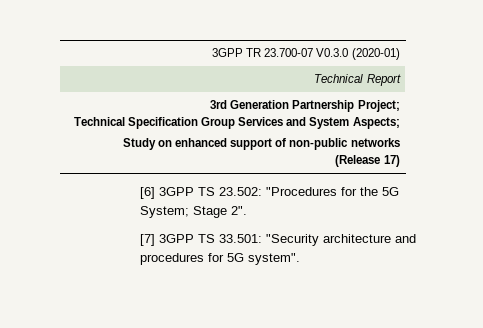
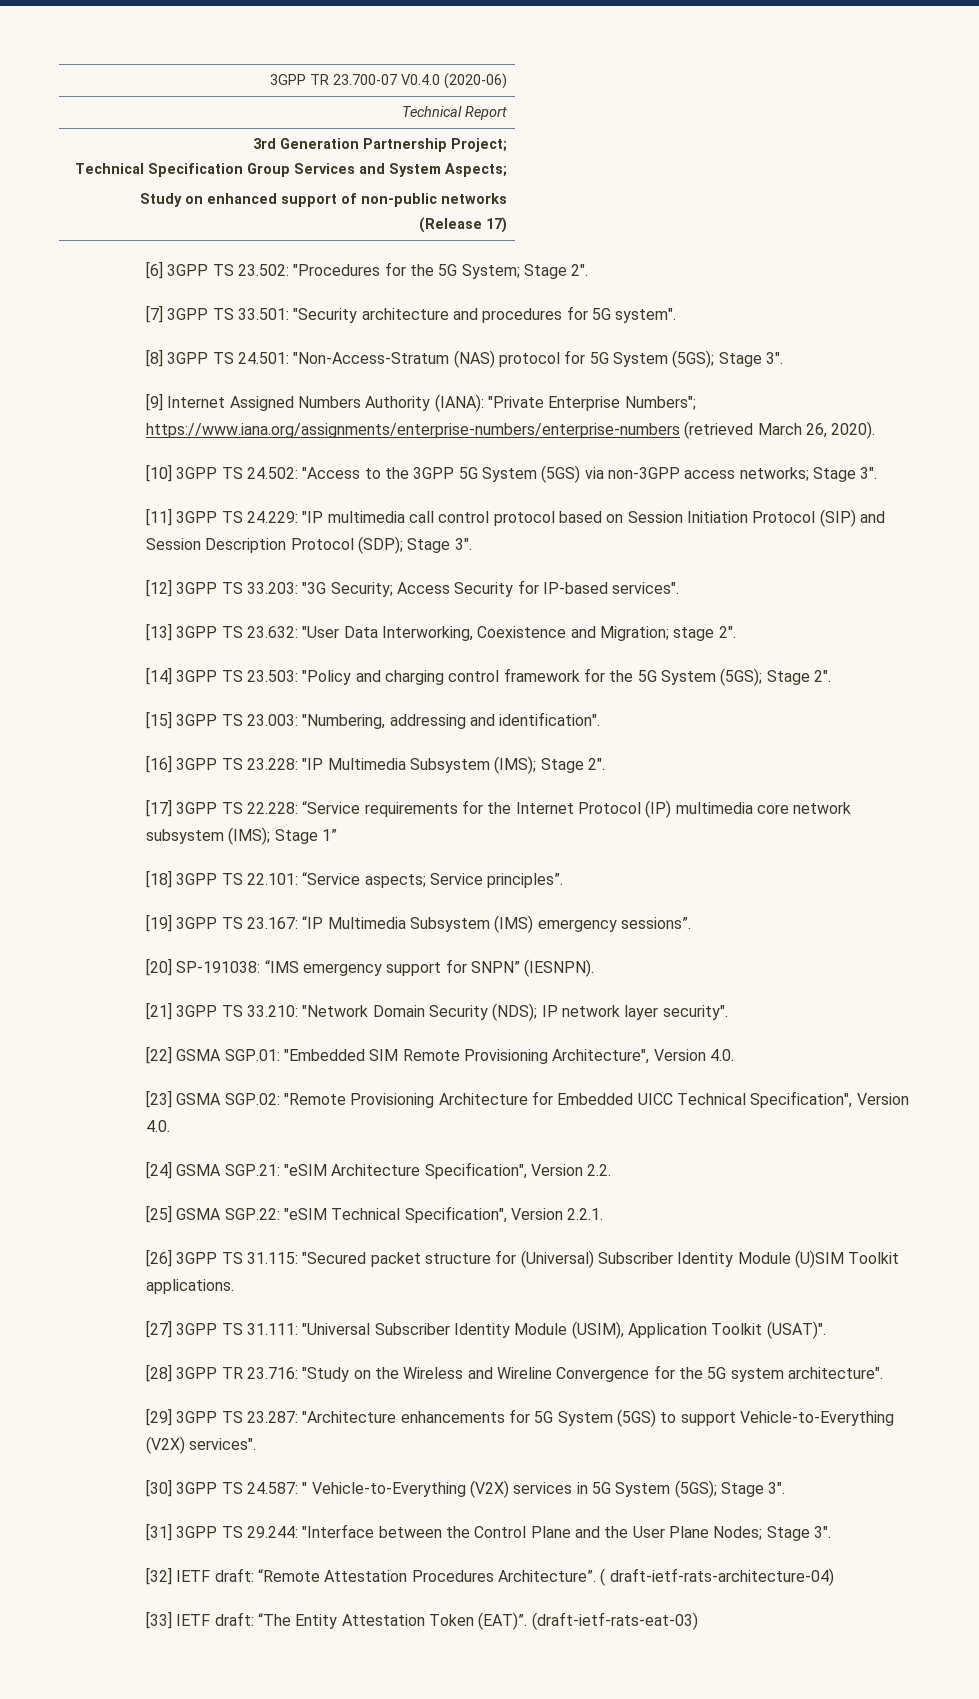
- 3GPP TR 23.700-07 V0.3.0 (2020-01)
+ 3GPP TR 23.700-07 V0.4.0 (2020-06)
+ [8] 3GPP TS 24.501: "Non-Access-Stratum (NAS) protocol for 5G System (5GS); Stage 3".
+ [9] Internet Assigned Numbers Authority (IANA): "Private Enterprise Numbers"; https://www.iana.org/assignments/enterprise-numbers/enterprise-numbers (retrieved March 26, 2020).
+ [10] 3GPP TS 24.502: "Access to the 3GPP 5G System (5GS) via non-3GPP access networks; Stage 3".
+ [11] 3GPP TS 24.229: "IP multimedia call control protocol based on Session Initiation Protocol (SIP) and Session Description Protocol (SDP); Stage 3".
+ [12] 3GPP TS 33.203: "3G Security; Access Security for IP-based services".
+ [13] 3GPP TS 23.632: "User Data Interworking, Coexistence and Migration; stage 2".
+ [14] 3GPP TS 23.503: "Policy and charging control framework for the 5G System (5GS); Stage 2".
+ [15] 3GPP TS 23.003: "Numbering, addressing and identification".
+ [16] 3GPP TS 23.228: "IP Multimedia Subsystem (IMS); Stage 2".
+ [17] 3GPP TS 22.228: “Service requirements for the Internet Protocol (IP) multimedia core network subsystem (IMS); Stage 1”
+ [18] 3GPP TS 22.101: “Service aspects; Service principles”.
+ [19] 3GPP TS 23.167: “IP Multimedia Subsystem (IMS) emergency sessions”.
+ [20] SP-191038: “IMS emergency support for SNPN” (IESNPN).
+ [21] 3GPP TS 33.210: "Network Domain Security (NDS); IP network layer security".
+ [22] GSMA SGP.01: "Embedded SIM Remote Provisioning Architecture", Version 4.0.
+ [23] GSMA SGP.02: "Remote Provisioning Architecture for Embedded UICC Technical Specification", Version 4.0.
+ [24] GSMA SGP.21: "eSIM Architecture Specification", Version 2.2.
+ [25] GSMA SGP.22: "eSIM Technical Specification", Version 2.2.1.
+ [26] 3GPP TS 31.115: "Secured packet structure for (Universal) Subscriber Identity Module (U)SIM Toolkit applications.
+ [27] 3GPP TS 31.111: "Universal Subscriber Identity Module (USIM), Application Toolkit (USAT)".
+ [28] 3GPP TR 23.716: "Study on the Wireless and Wireline Convergence for the 5G system architecture".
+ [29] 3GPP TS 23.287: "Architecture enhancements for 5G System (5GS) to support Vehicle-to-Everything (V2X) services".
+ [30] 3GPP TS 24.587: " Vehicle-to-Everything (V2X) services in 5G System (5GS); Stage 3".
+ [31] 3GPP TS 29.244: "Interface between the Control Plane and the User Plane Nodes; Stage 3".
+ [32] IETF draft: “Remote Attestation Procedures Architecture”. ( draft-ietf-rats-architecture-04)
+ [33] IETF draft: “The Entity Attestation Token (EAT)”. (draft-ietf-rats-eat-03)

